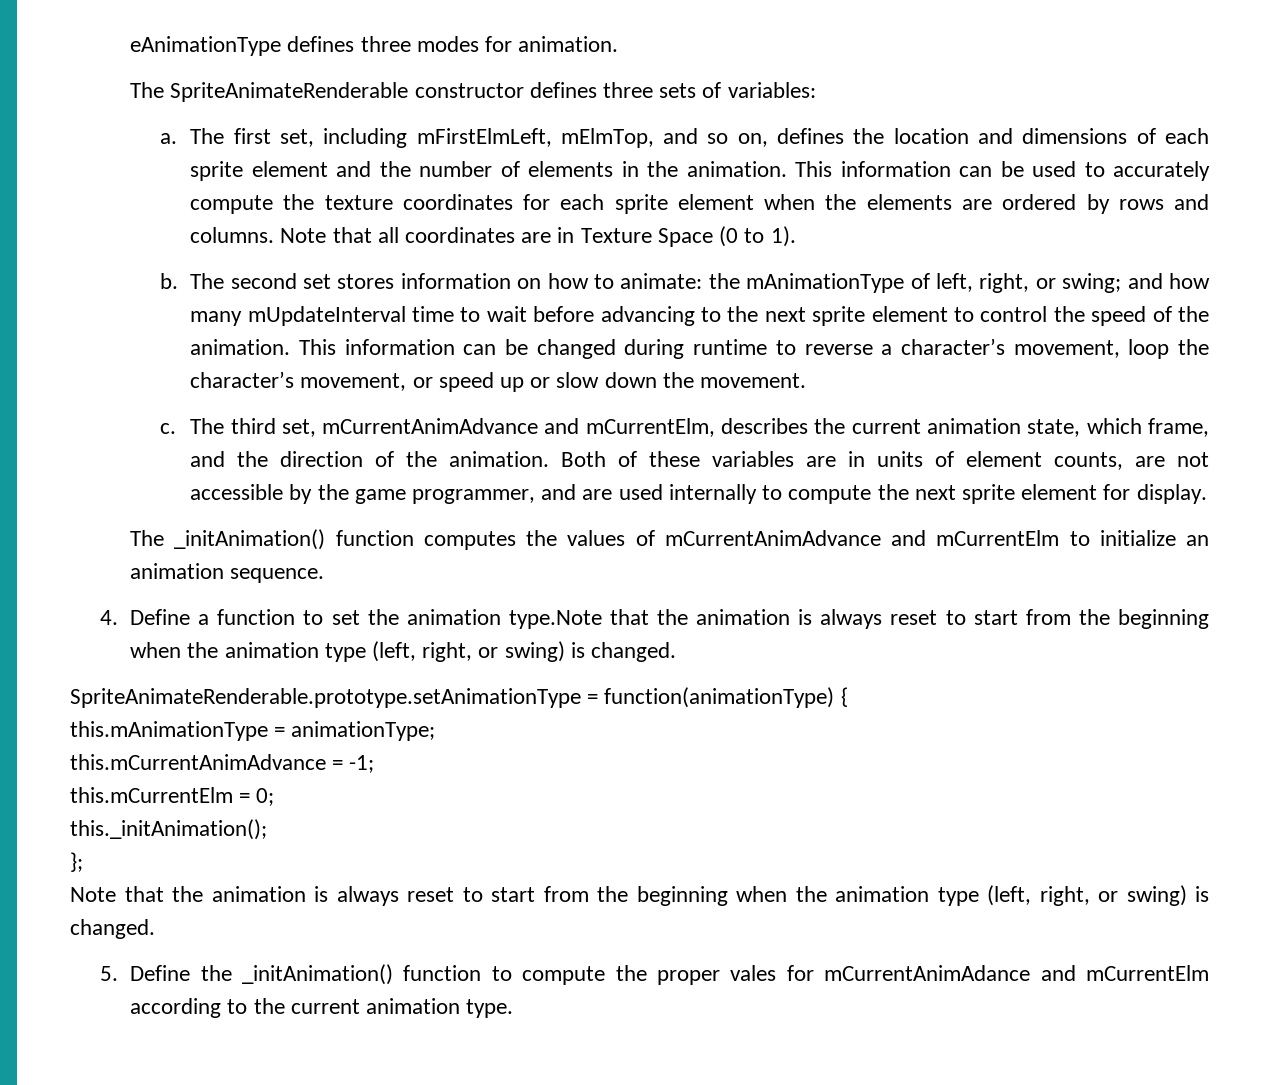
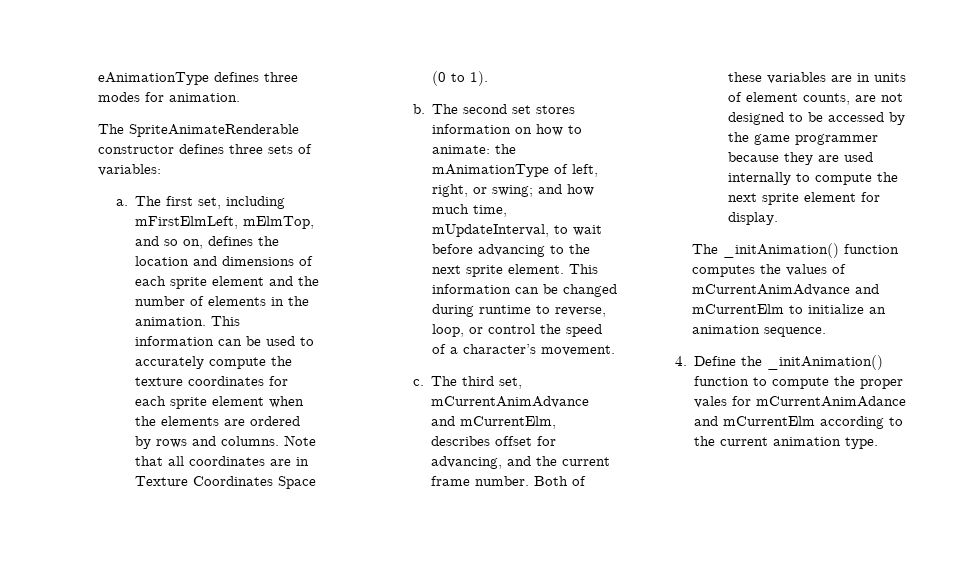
- Note that all coordinates are in Texture Space (0 to 1).
+ Note that all coordinates are in Texture Coordinates Space (0 to 1).
- The second set stores information on how to animate: the mAnimationType of left, right, or swing; and how many mUpdateInterval time to wait before advancing to the next sprite element to control the speed of the animation.
+ The second set stores information on how to animate: the mAnimationType of left, right, or swing; and how much time, mUpdateInterval, to wait before advancing to the next sprite element.
- This information can be changed during runtime to reverse a character’s movement, loop the character’s movement, or speed up or slow down the movement.
+ This information can be changed during runtime to reverse, loop, or control the speed of a character’s movement.
- The third set, mCurrentAnimAdvance and mCurrentElm, describes the current animation state, which frame, and the direction of the animation.
+ The third set, mCurrentAnimAdvance and mCurrentElm, describes offset for advancing, and the current frame number.
- Both of these variables are in units of element counts, are not accessible by the game programmer, and are used internally to compute the next sprite element for display.
+ Both of these variables are in units of element counts, are not designed to be accessed by the game programmer because they are used internally to compute the next sprite element for display.
- 4. Define a function to set the animation type.Note that the animation is always reset to start from the beginning when the animation type (left, right, or swing) is changed.
- SpriteAnimateRenderable.prototype.setAnimationType = function(animationType) {
- this.mAnimationType = animationType;
- this.mCurrentAnimAdvance = -1;
- this.mCurrentElm = 0;
- this._initAnimation();
- };
- Note that the animation is always reset to start from the beginning when the animation type (left, right, or swing) is changed.
- 5. Define the _initAnimation() function to compute the proper vales for mCurrentAnimAdance and mCurrentElm according to the current animation type.
+ 4. Define the _initAnimation() function to compute the proper vales for mCurrentAnimAdance and mCurrentElm according to the current animation type.

